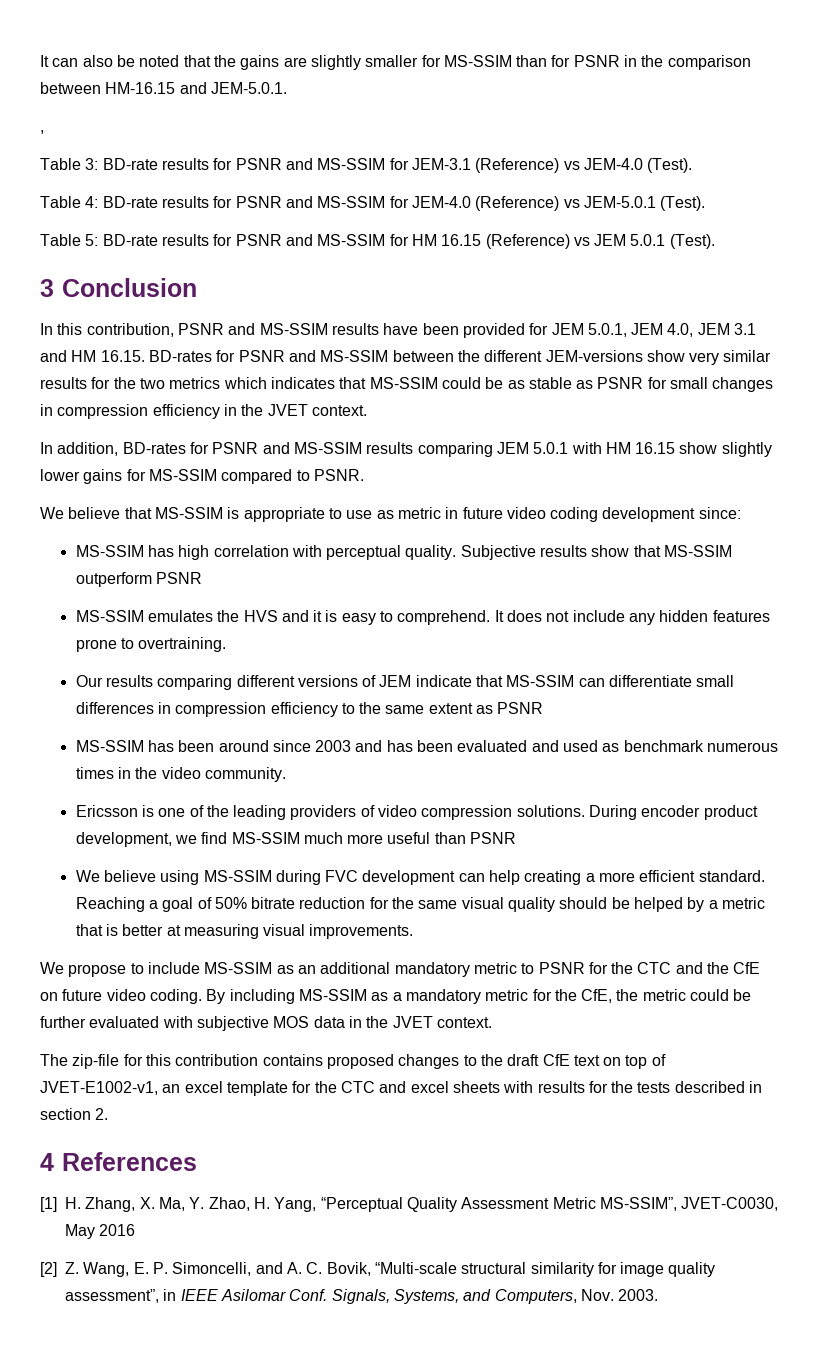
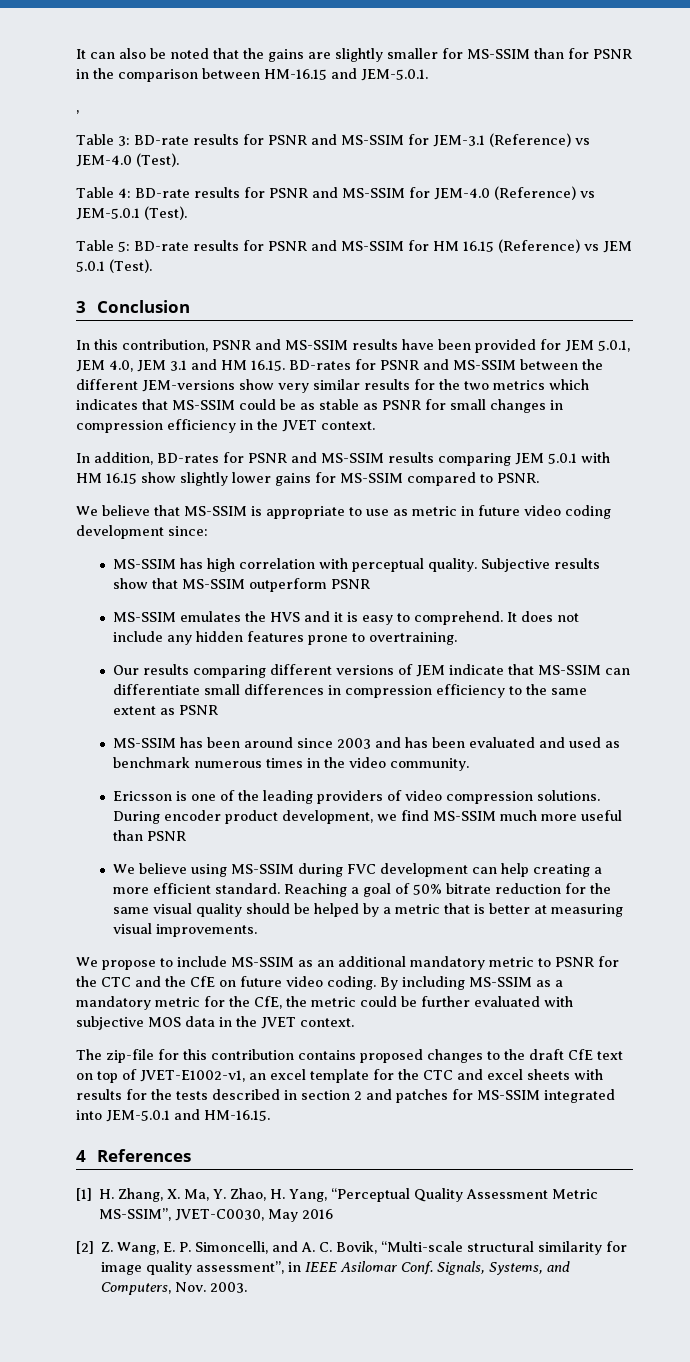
- The zip-file for this contribution contains proposed changes to the draft CfE text on top of JVET-E1002-v1, an excel template for the CTC and excel sheets with results for the tests described in section 2.
+ The zip-file for this contribution contains proposed changes to the draft CfE text on top of JVET-E1002-v1, an excel template for the CTC and excel sheets with results for the tests described in section 2 and patches for MS-SSIM integrated into JEM-5.0.1 and HM-16.15.

